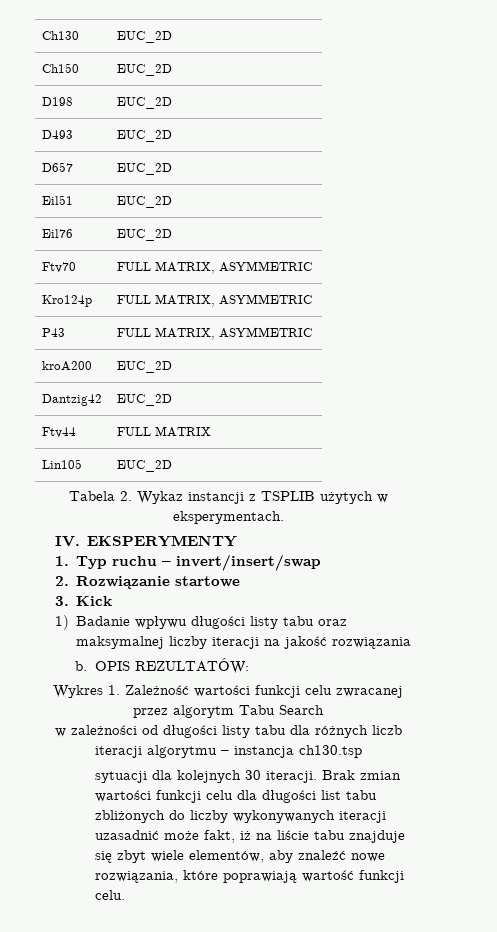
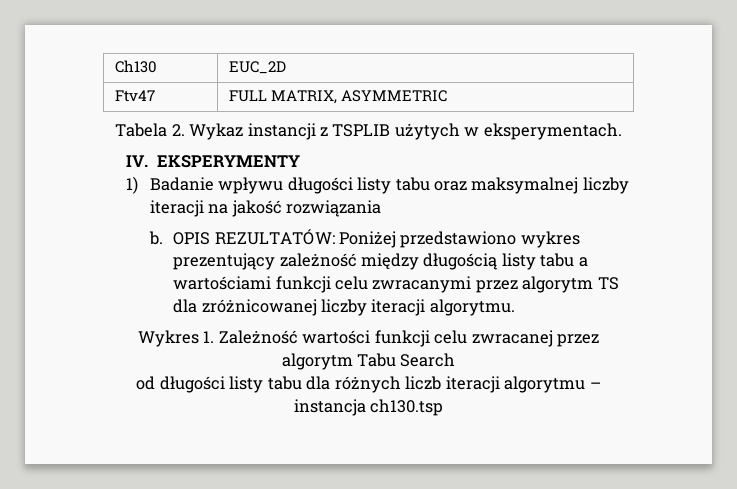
- Ch150 | EUC_2D
- D198 | EUC_2D
- D493 | EUC_2D
- D657 | EUC_2D
- Eil51 | EUC_2D
- Eil76 | EUC_2D
- Ftv70 | FULL MATRIX, ASYMMETRIC
- Kro124p | FULL MATRIX, ASYMMETRIC
- P43 | FULL MATRIX, ASYMMETRIC
- kroA200 | EUC_2D
- Dantzig42 | EUC_2D
- Ftv44 | FULL MATRIX
- Lin105 | EUC_2D
+ Ftv47 | FULL MATRIX, ASYMMETRIC
- 1. Typ ruchu – invert/insert/swap
- 2. Rozwiązanie startowe
- 3. Kick
- OPIS REZULTATÓW:
+ OPIS REZULTATÓW: Poniżej przedstawiono wykres prezentujący zależność między długością listy tabu a wartościami funkcji celu zwracanymi przez algorytm TS dla zróżnicowanej liczby iteracji algorytmu.
- w zależności od długości listy tabu dla różnych liczb iteracji algorytmu – instancja ch130.tsp
+ od długości listy tabu dla różnych liczb iteracji algorytmu – instancja ch130.tsp
- sytuacji dla kolejnych 30 iteracji. Brak zmian wartości funkcji celu dla długości list tabu zbliżonych do liczby wykonywanych iteracji uzasadnić może fakt, iż na liście tabu znajduje się zbyt wiele elementów, aby znaleźć nowe rozwiązania, które poprawiają wartość funkcji celu.

